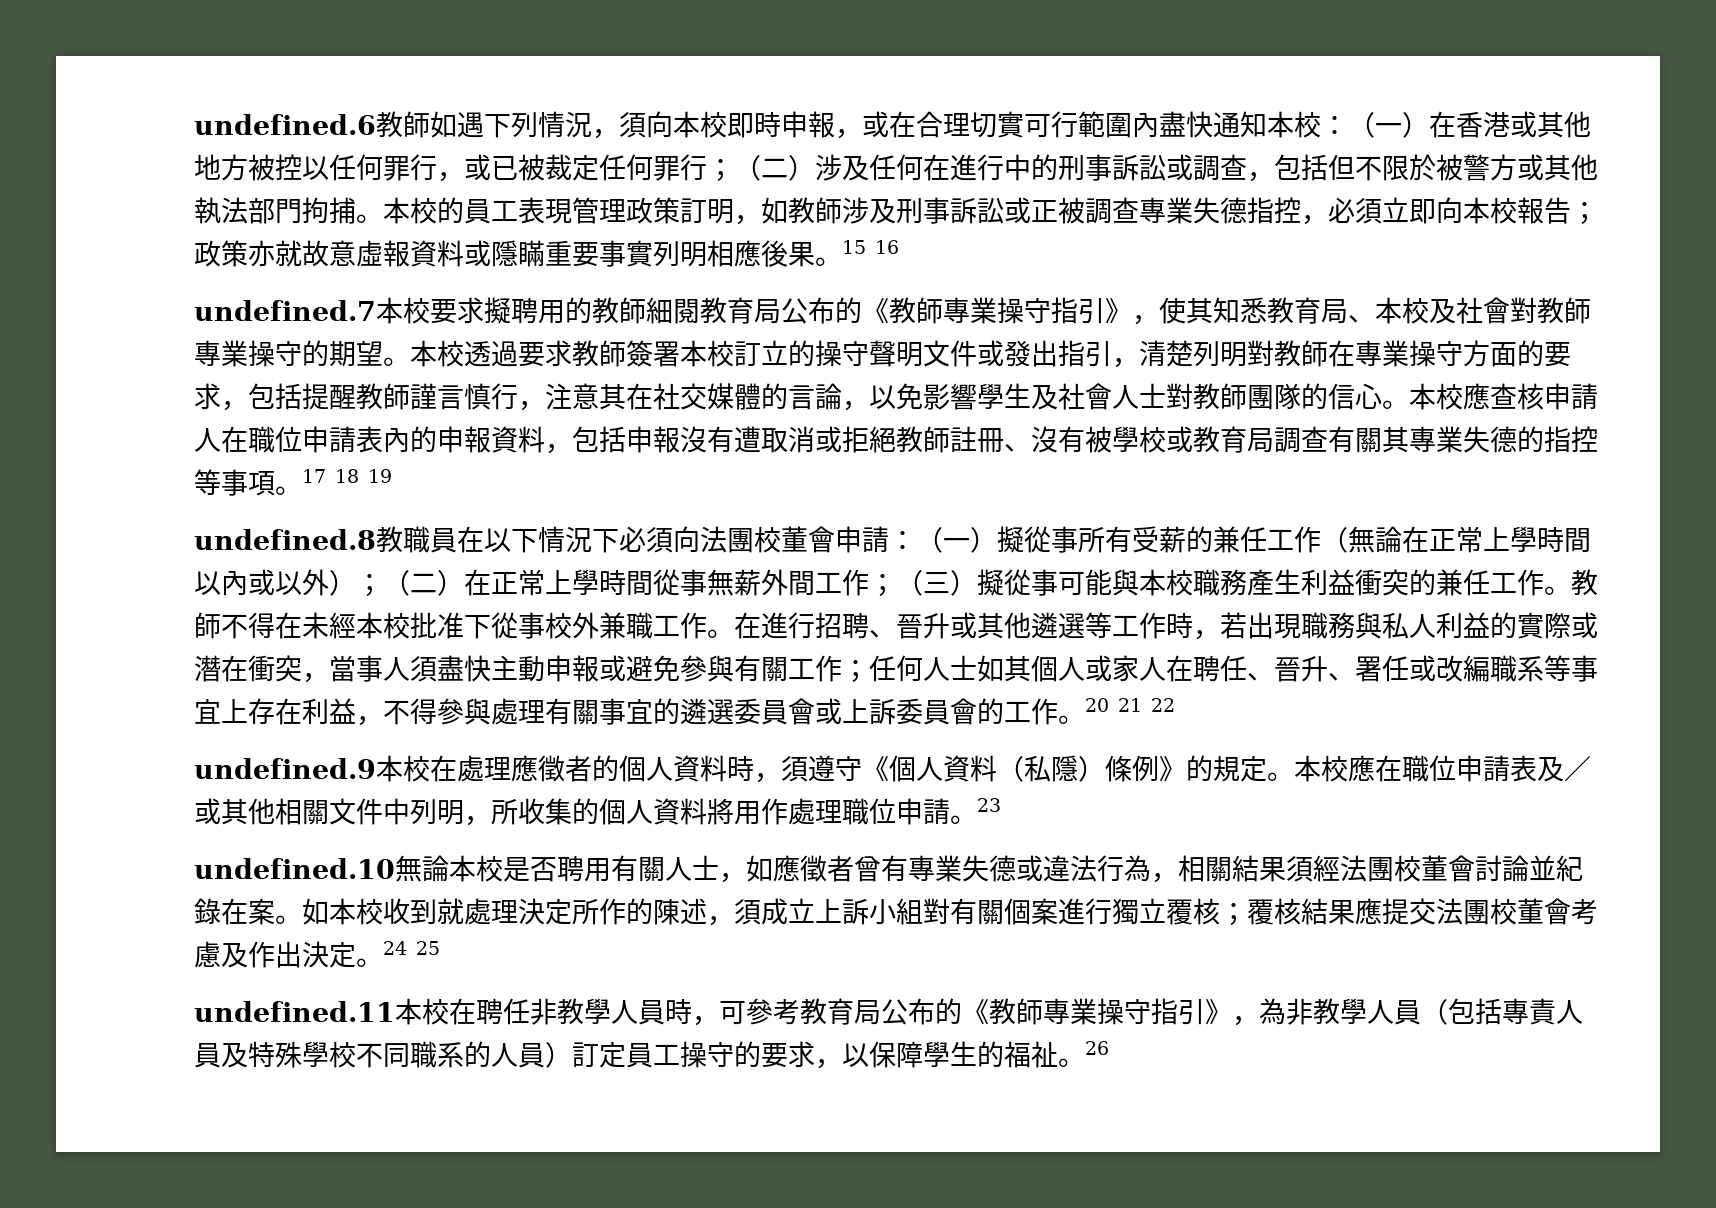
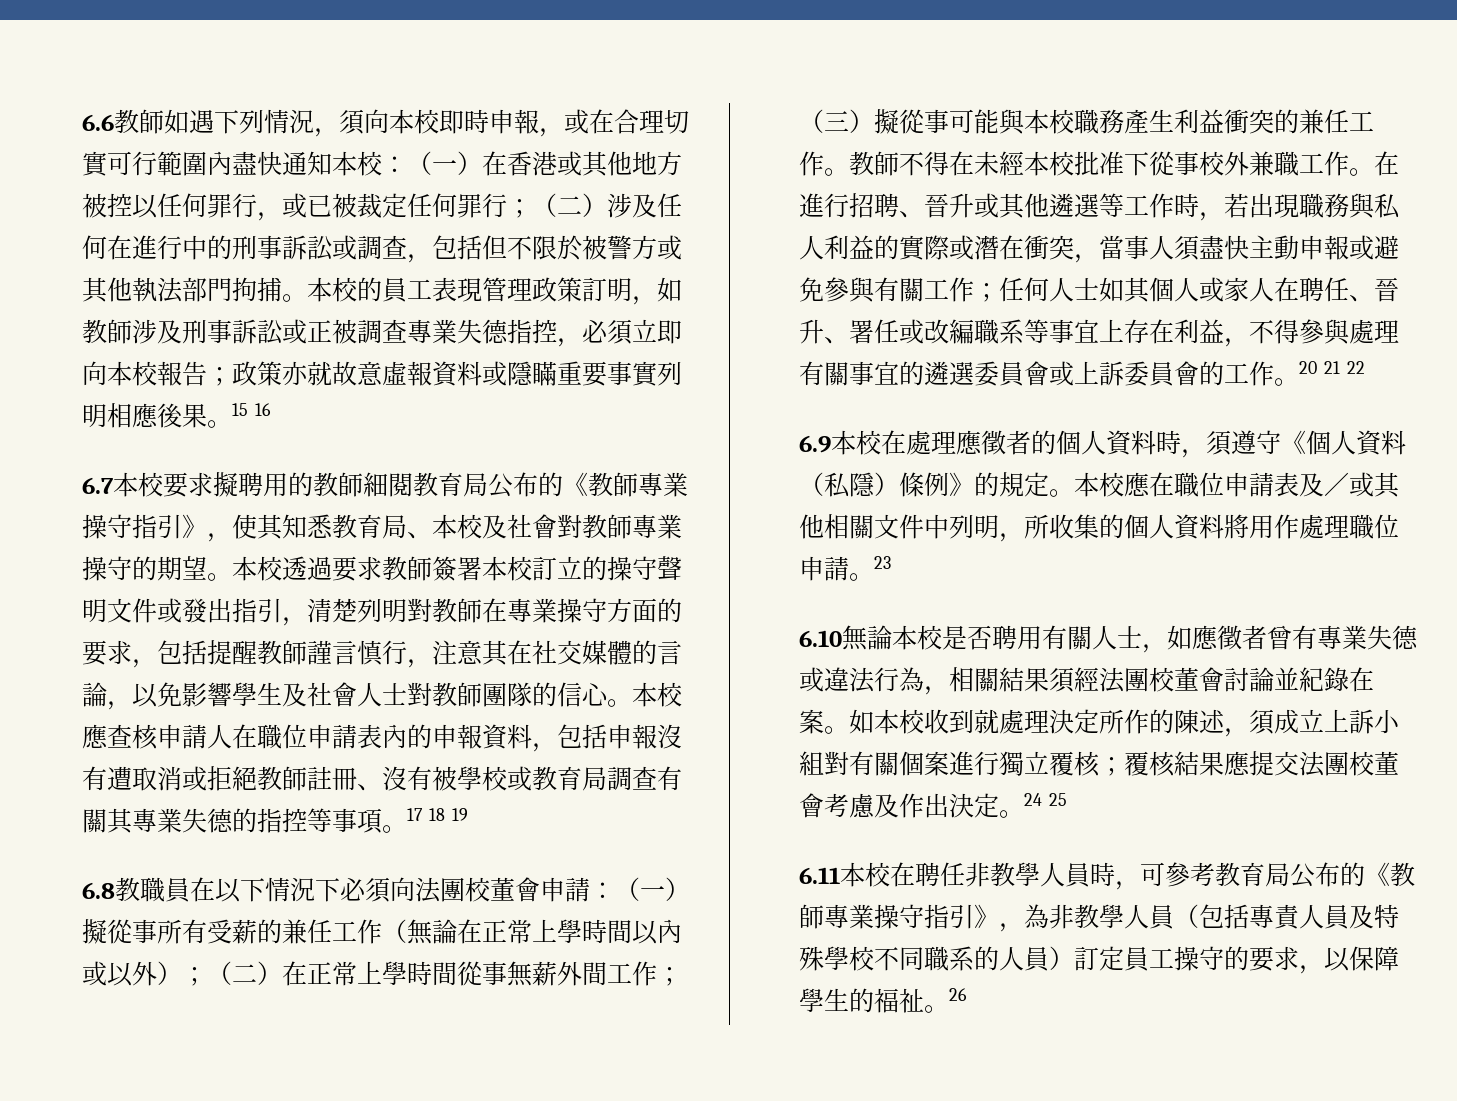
- undefined.6教師如遇下列情況，須向本校即時申報，或在合理切實可行範圍內盡快通知本校：（一）在香港或其他地方被控以任何罪行，或已被裁定任何罪行；（二）涉及任何在進行中的刑事訴訟或調查，包括但不限於被警方或其他執法部門拘捕。
+ 6.6教師如遇下列情況，須向本校即時申報，或在合理切實可行範圍內盡快通知本校：（一）在香港或其他地方被控以任何罪行，或已被裁定任何罪行；（二）涉及任何在進行中的刑事訴訟或調查，包括但不限於被警方或其他執法部門拘捕。
- undefined.7本校要求擬聘用的教師細閱教育局公布的《教師專業操守指引》，使其知悉教育局、本校及社會對教師專業操守的期望。
+ 6.7本校要求擬聘用的教師細閱教育局公布的《教師專業操守指引》，使其知悉教育局、本校及社會對教師專業操守的期望。
- undefined.8教職員在以下情況下必須向法團校董會申請：（一）擬從事所有受薪的兼任工作（無論在正常上學時間以內或以外）；（二）在正常上學時間從事無薪外間工作；（三）擬從事可能與本校職務產生利益衝突的兼任工作。
+ 6.8教職員在以下情況下必須向法團校董會申請：（一）擬從事所有受薪的兼任工作（無論在正常上學時間以內或以外）；（二）在正常上學時間從事無薪外間工作；（三）擬從事可能與本校職務產生利益衝突的兼任工作。
- undefined.9本校在處理應徵者的個人資料時，須遵守《個人資料（私隱）條例》的規定。
+ 6.9本校在處理應徵者的個人資料時，須遵守《個人資料（私隱）條例》的規定。
- undefined.10無論本校是否聘用有關人士，如應徵者曾有專業失德或違法行為，相關結果須經法團校董會討論並紀錄在案。
+ 6.10無論本校是否聘用有關人士，如應徵者曾有專業失德或違法行為，相關結果須經法團校董會討論並紀錄在案。
- undefined.11本校在聘任非教學人員時，可參考教育局公布的《教師專業操守指引》，為非教學人員（包括專責人員及特殊學校不同職系的人員）訂定員工操守的要求，以保障學生的福祉。
+ 6.11本校在聘任非教學人員時，可參考教育局公布的《教師專業操守指引》，為非教學人員（包括專責人員及特殊學校不同職系的人員）訂定員工操守的要求，以保障學生的福祉。

